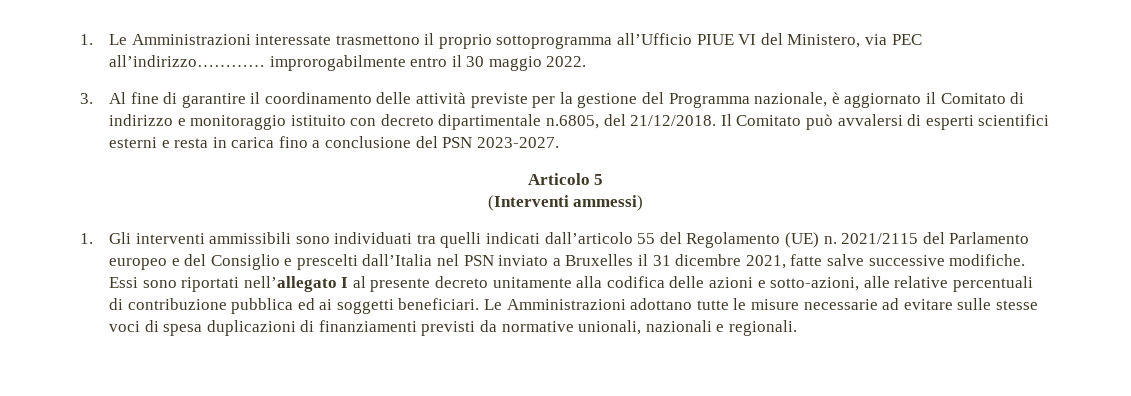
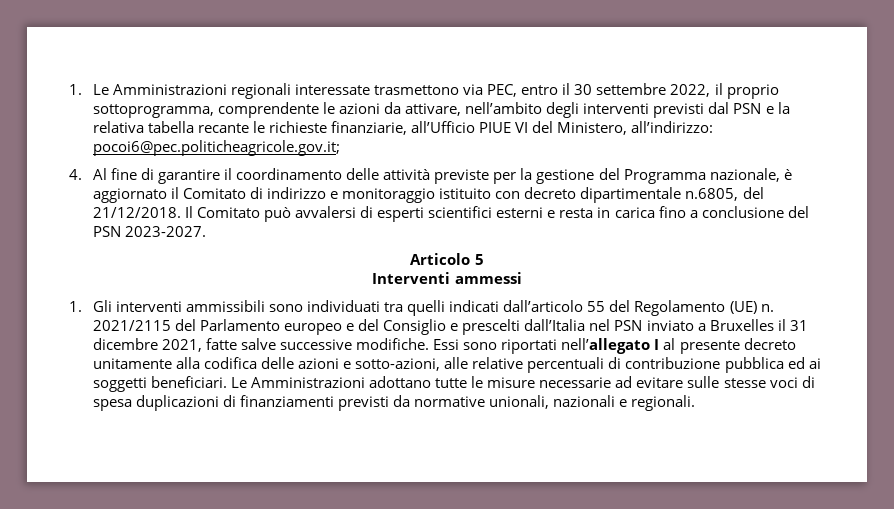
- 1. Le Amministrazioni interessate trasmettono il proprio sottoprogramma all’Ufficio PIUE VI del Ministero, via PEC all’indirizzo………… improrogabilmente entro il 30 maggio 2022.
- 3. Al fine di garantire il coordinamento delle attività previste per la gestione del Programma nazionale, è aggiornato il Comitato di indirizzo e monitoraggio istituito con decreto dipartimentale n.6805, del 21/12/2018.
+ 1. Le Amministrazioni regionali interessate trasmettono via PEC, entro il 30 settembre 2022, il proprio sottoprogramma, comprendente le azioni da attivare, nell’ambito degli interventi previsti dal PSN e la relativa tabella recante le richieste finanziarie, all’Ufficio PIUE VI del Ministero, all’indirizzo: pocoi6@pec.politicheagricole.gov.it;
+ 4. Al fine di garantire il coordinamento delle attività previste per la gestione del Programma nazionale, è aggiornato il Comitato di indirizzo e monitoraggio istituito con decreto dipartimentale n.6805, del 21/12/2018.
- (Interventi ammessi)
+ Interventi ammessi

